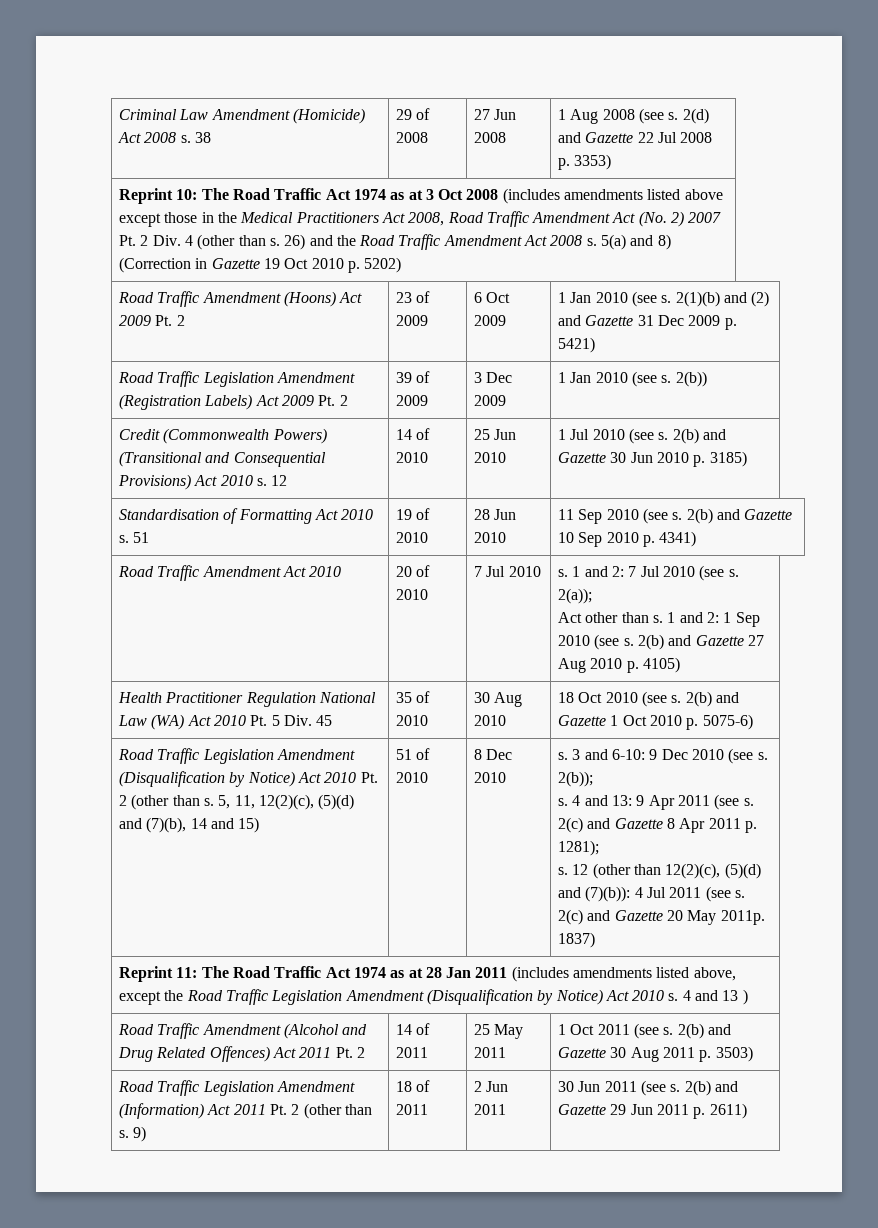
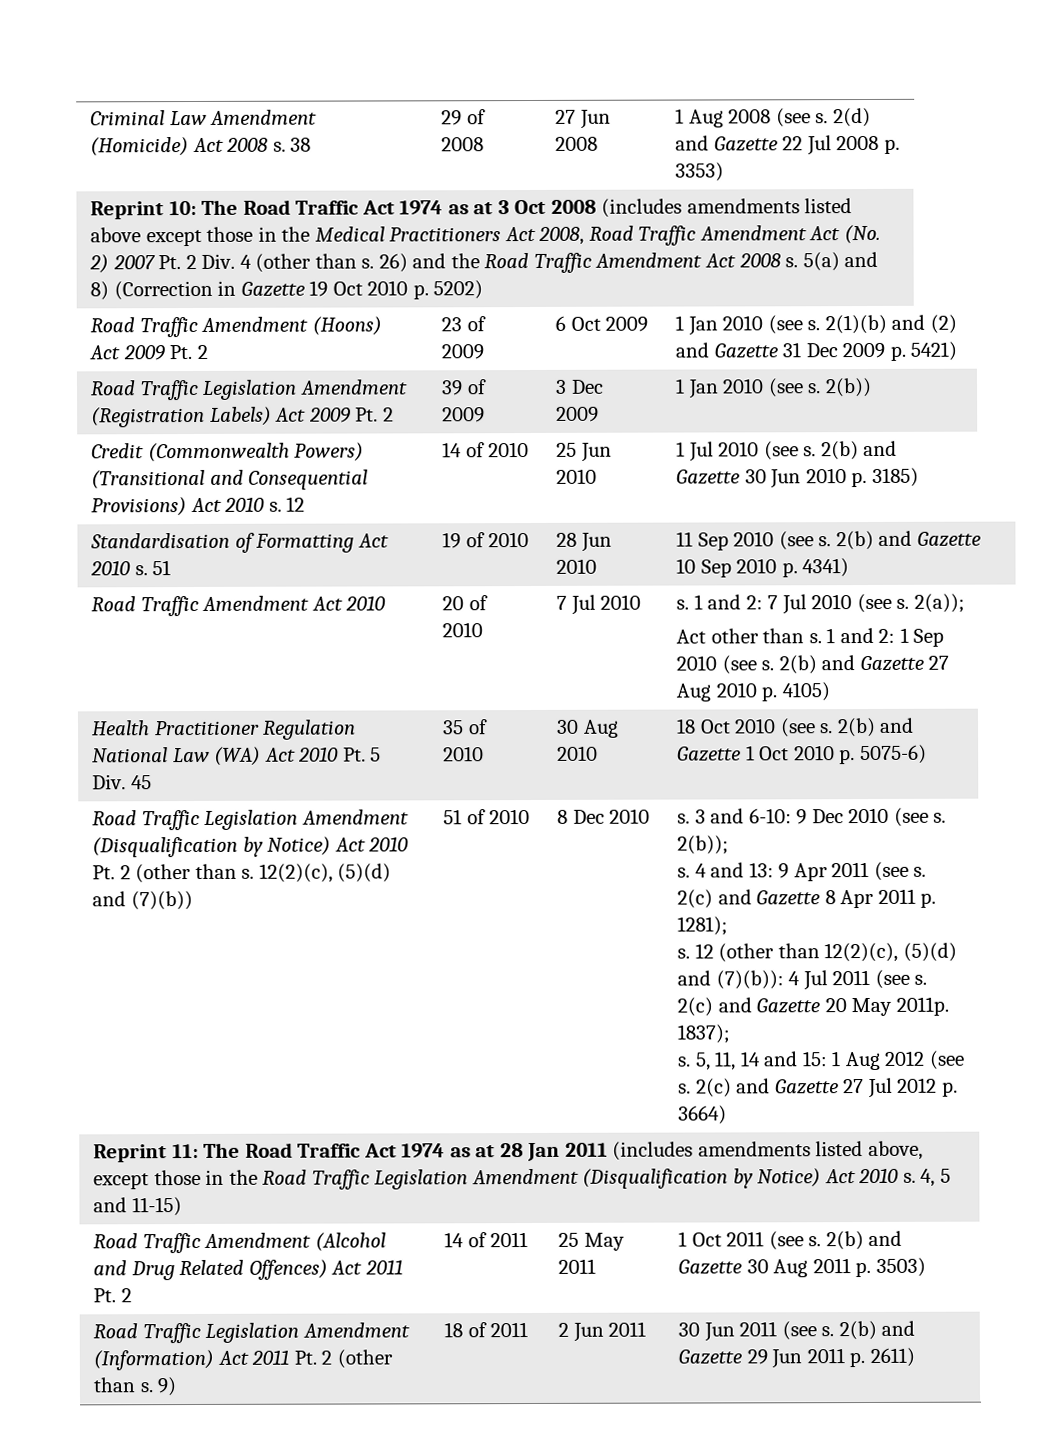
- 5, 11, 12(2)(c), (5)(d) and (7)(b), 14 and 15)
+ 12(2)(c), (5)(d) and (7)(b))
- 1837)
+ 1837);
+ s. 5, 11, 14 and 15: 1 Aug 2012 (see s. 2(c) and Gazette 27 Jul 2012 p. 3664)
- Reprint 11: The Road Traffic Act 1974 as at 28 Jan 2011 (includes amendments listed above, except the Road Traffic Legislation Amendment (Disqualification by Notice) Act 2010 s. 4 and 13 )
+ Reprint 11: The Road Traffic Act 1974 as at 28 Jan 2011 (includes amendments listed above, except those in the Road Traffic Legislation Amendment (Disqualification by Notice) Act 2010 s. 4, 5 and 11-15)

